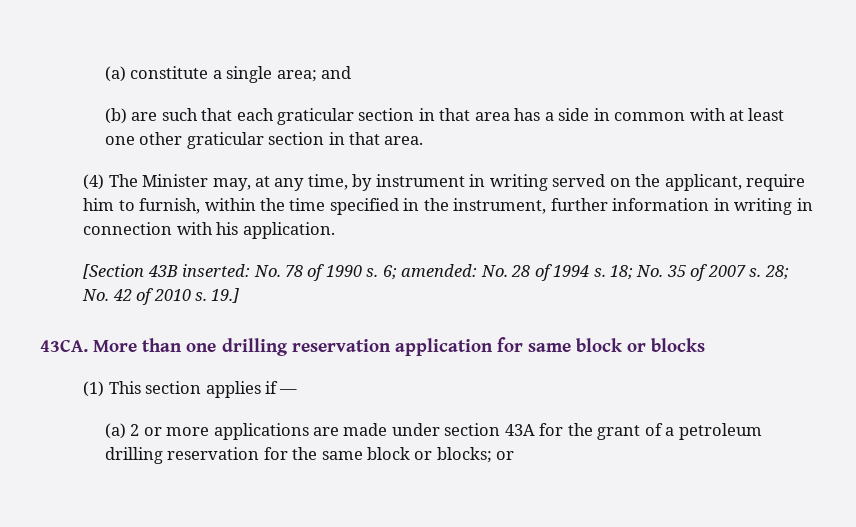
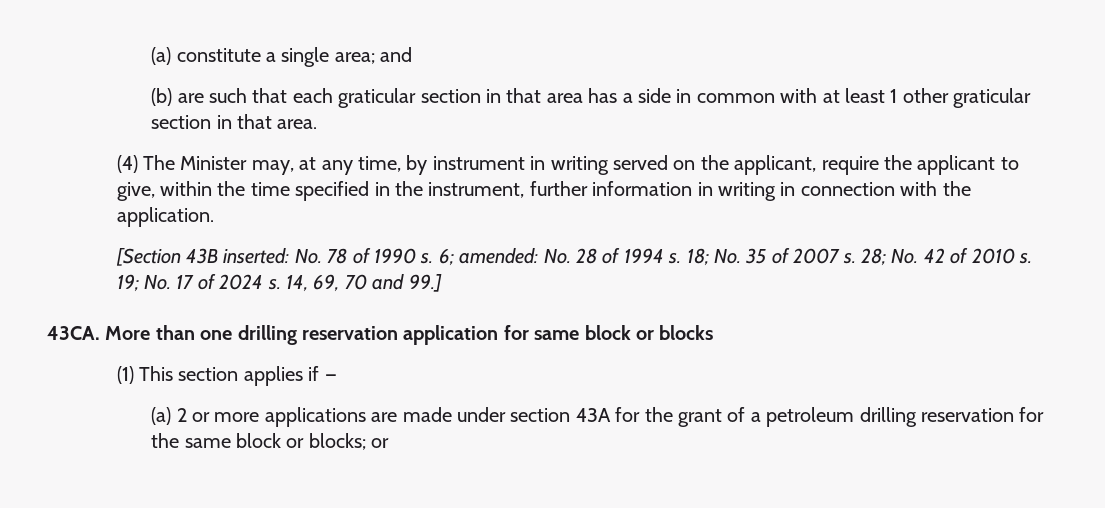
- (b) are such that each graticular section in that area has a side in common with at least one other graticular section in that area.
+ (b) are such that each graticular section in that area has a side in common with at least 1 other graticular section in that area.
- (4) The Minister may, at any time, by instrument in writing served on the applicant, require him to furnish, within the time specified in the instrument, further information in writing in connection with his application.
+ (4) The Minister may, at any time, by instrument in writing served on the applicant, require the applicant to give, within the time specified in the instrument, further information in writing in connection with the application.
- 19.]
+ 19; No. 17 of 2024 s. 14, 69, 70 and 99.]

